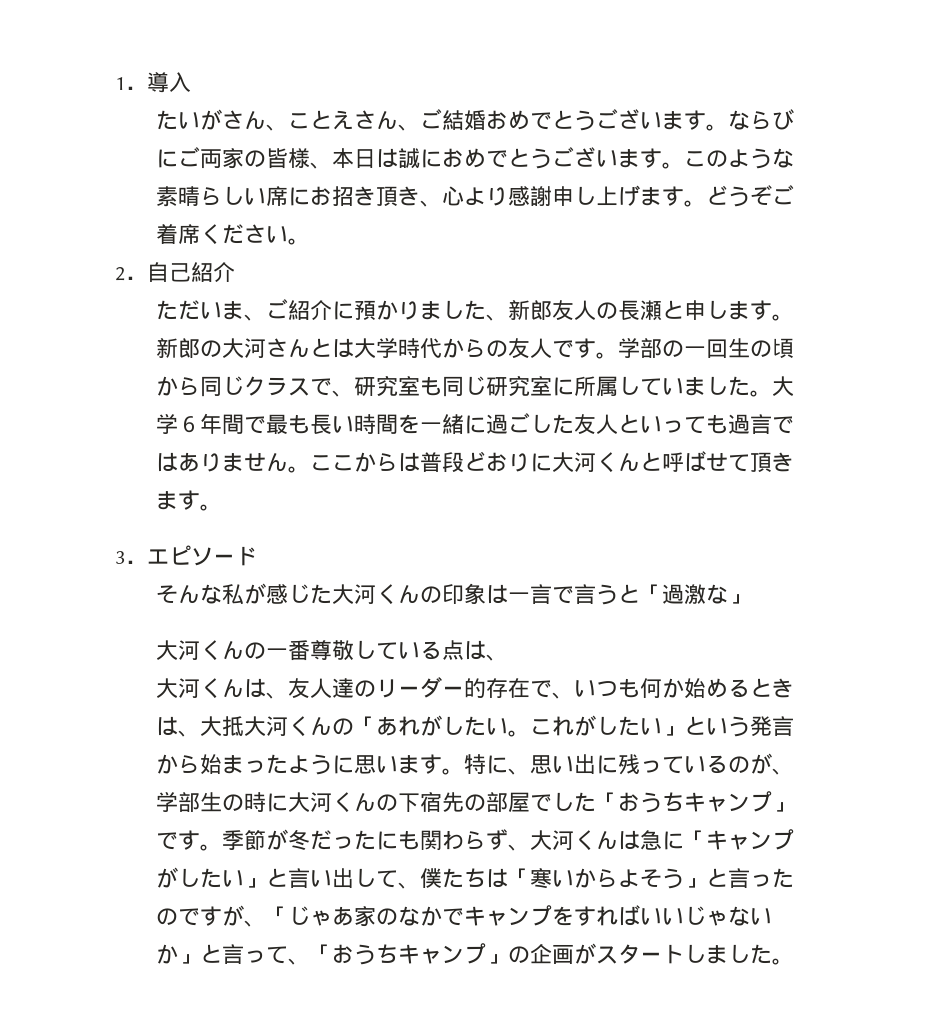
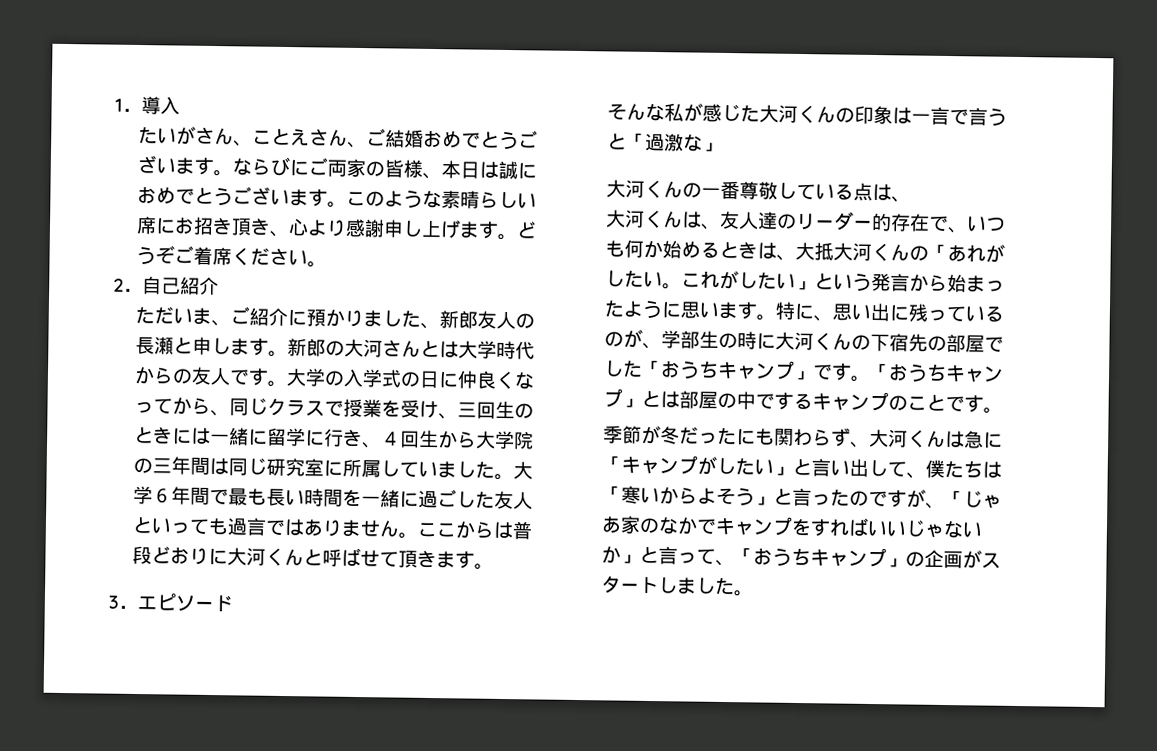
- 学部の一回生の頃から同じクラスで、研究室も同じ研究室に所属していました。
+ 大学の入学式の日に仲良くなってから、同じクラスで授業を受け、三回生のときには一緒に留学に行き、４回生から大学院の三年間は同じ研究室に所属していました。
- 特に、思い出に残っているのが、学部生の時に大河くんの下宿先の部屋でした「おうちキャンプ」です。季節が冬だったにも関わらず、大河くんは急に「キャンプがしたい」と言い出して、僕たちは「寒いからよそう」と言ったのですが、「じゃあ家のなかでキャンプをすればいいじゃないか」と言って、「おうちキャンプ」の企画がスタートしました。
+ 特に、思い出に残っているのが、学部生の時に大河くんの下宿先の部屋でした「おうちキャンプ」です。「おうちキャンプ」とは部屋の中でするキャンプのことです。
+ 季節が冬だったにも関わらず、大河くんは急に「キャンプがしたい」と言い出して、僕たちは「寒いからよそう」と言ったのですが、「じゃあ家のなかでキャンプをすればいいじゃないか」と言って、「おうちキャンプ」の企画がスタートしました。

